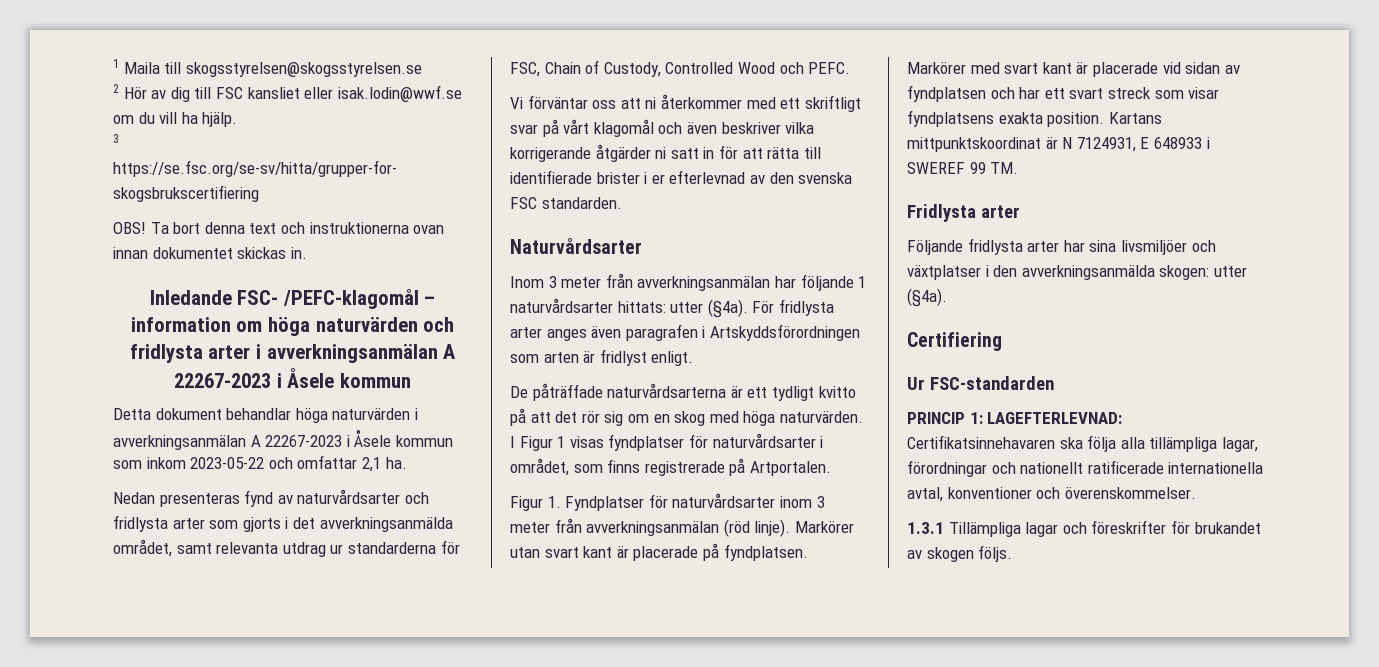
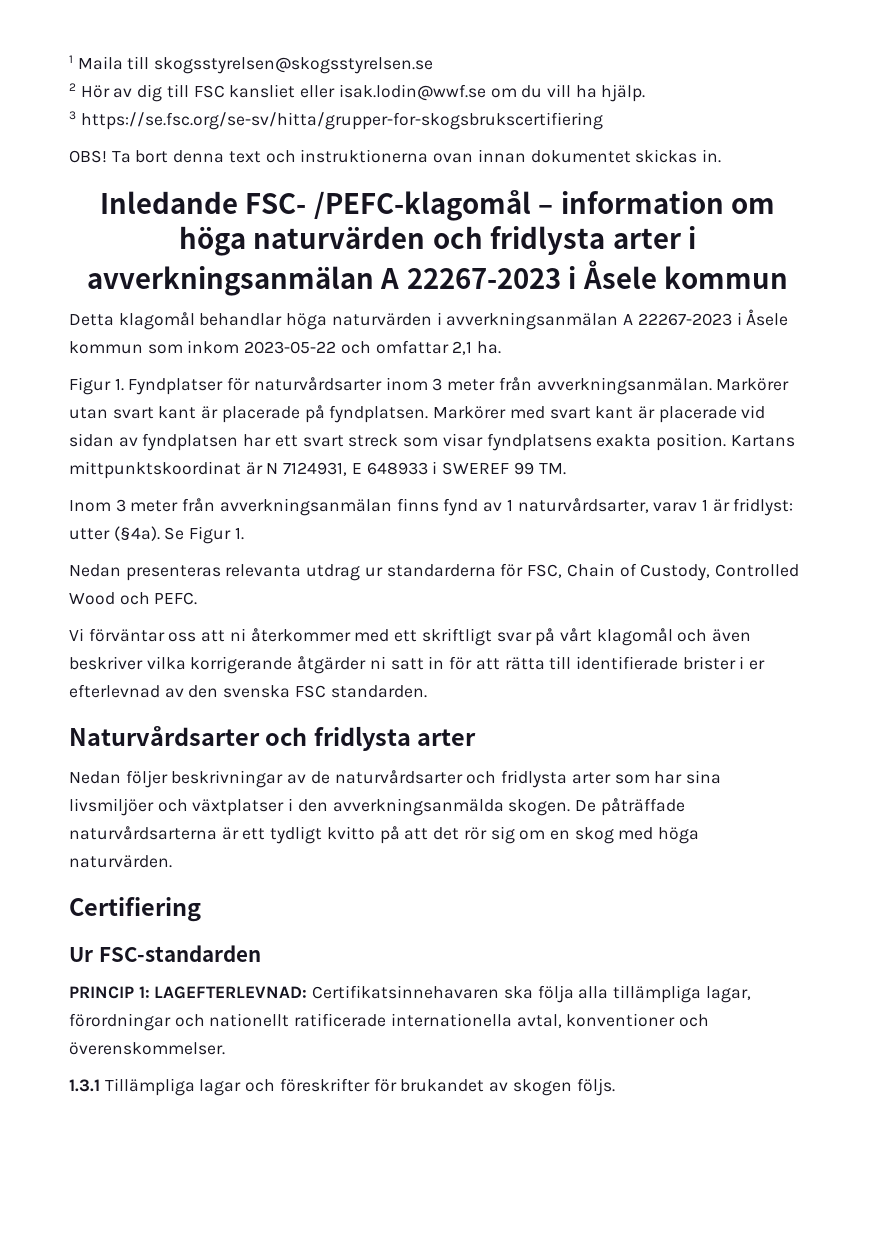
- Detta dokument behandlar höga naturvärden i avverkningsanmälan A 22267-2023 i Åsele kommun som inkom 2023-05-22 och omfattar 2,1 ha.
+ Detta klagomål behandlar höga naturvärden i avverkningsanmälan A 22267-2023 i Åsele kommun som inkom 2023-05-22 och omfattar 2,1 ha.
- Nedan presenteras fynd av naturvårdsarter och fridlysta arter som gjorts i det avverkningsanmälda området, samt relevanta utdrag ur standarderna för FSC, Chain of Custody, Controlled Wood och PEFC.
+ Figur 1. Fyndplatser för naturvårdsarter inom 3 meter från avverkningsanmälan. Markörer utan svart kant är placerade på fyndplatsen. Markörer med svart kant är placerade vid sidan av fyndplatsen har ett svart streck som visar fyndplatsens exakta position. Kartans mittpunktskoordinat är N 7124931, E 648933 i SWEREF 99 TM.
+ Inom 3 meter från avverkningsanmälan finns fynd av 1 naturvårdsarter, varav 1 är fridlyst: utter (§4a). Se Figur 1.
+ Nedan presenteras relevanta utdrag ur standarderna för FSC, Chain of Custody, Controlled Wood och PEFC.
- Naturvårdsarter
- Inom 3 meter från avverkningsanmälan har följande 1 naturvårdsarter hittats: utter (§4a). För fridlysta arter anges även paragrafen i Artskyddsförordningen som arten är fridlyst enligt.
- De påträffade naturvårdsarterna är ett tydligt kvitto på att det rör sig om en skog med höga naturvärden. I Figur 1 visas fyndplatser för naturvårdsarter i området, som finns registrerade på Artportalen.
- Figur 1. Fyndplatser för naturvårdsarter inom 3 meter från avverkningsanmälan (röd linje). Markörer utan svart kant är placerade på fyndplatsen. Markörer med svart kant är placerade vid sidan av fyndplatsen och har ett svart streck som visar fyndplatsens exakta position. Kartans mittpunktskoordinat är N 7124931, E 648933 i SWEREF 99 TM.
- Fridlysta arter
- Följande fridlysta arter har sina livsmiljöer och växtplatser i den avverkningsanmälda skogen: utter (§4a).
+ Naturvårdsarter och fridlysta arter
+ Nedan följer beskrivningar av de naturvårdsarter och fridlysta arter som har sina livsmiljöer och växtplatser i den avverkningsanmälda skogen. De påträffade naturvårdsarterna är ett tydligt kvitto på att det rör sig om en skog med höga naturvärden.

